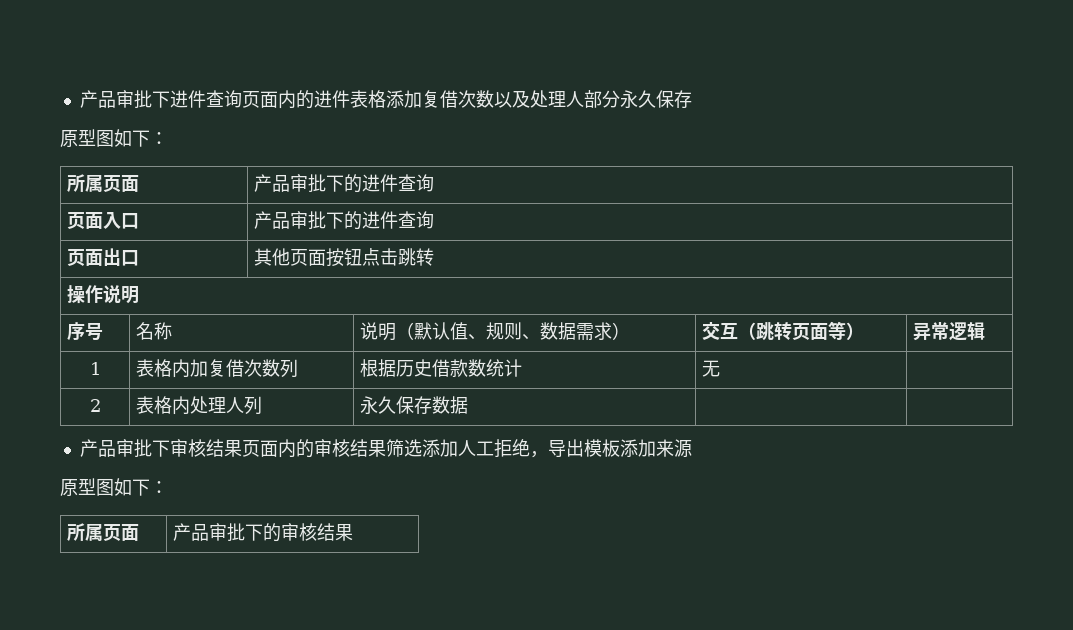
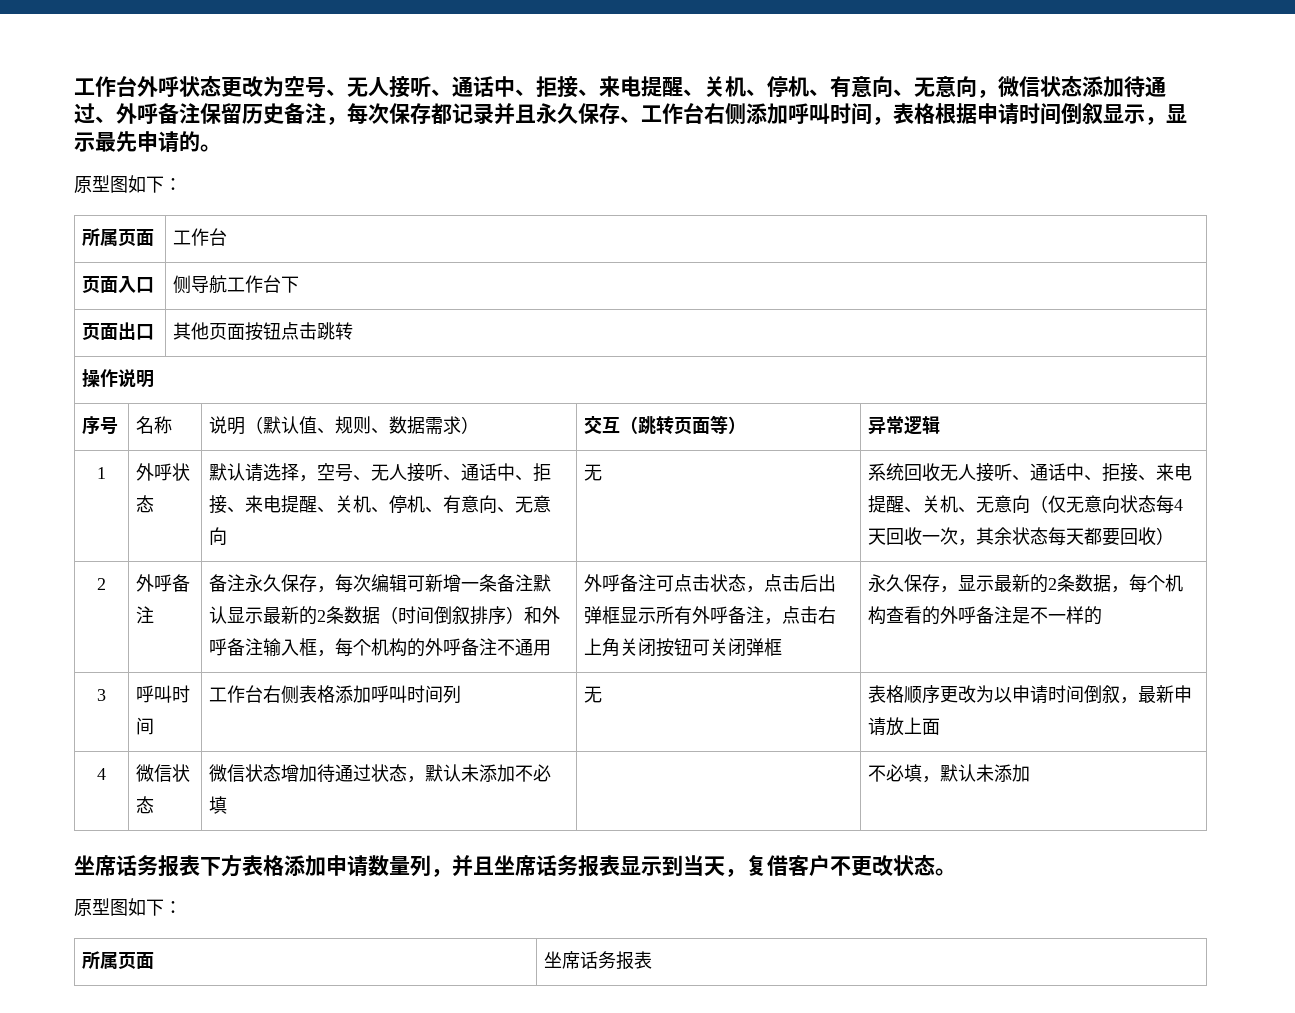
- 产品审批下进件查询页面内的进件表格添加复借次数以及处理人部分永久保存
+ 工作台外呼状态更改为空号、无人接听、通话中、拒接、来电提醒、关机、停机、有意向、无意向，微信状态添加待通过、外呼备注保留历史备注，每次保存都记录并且永久保存、工作台右侧添加呼叫时间，表格根据申请时间倒叙显示，显示最先申请的。
  原型图如下：
- 所属页面 | 产品审批下的进件查询
- 页面入口 | 产品审批下的进件查询
+ 所属页面 | 工作台
+ 页面入口 | 侧导航工作台下
- 表格内加复借次数列 | 根据历史借款数统计 | 无 |
- 2 | 表格内处理人列 | 永久保存数据 | |
- 产品审批下审核结果页面内的审核结果筛选添加人工拒绝，导出模板添加来源
+ 外呼状态 | 默认请选择，空号、无人接听、通话中、拒接、来电提醒、关机、停机、有意向、无意向 | 无 | 系统回收无人接听、通话中、拒接、来电提醒、关机、无意向（仅无意向状态每4天回收一次，其余状态每天都要回收）
+ 2 | 外呼备注 | 备注永久保存，每次编辑可新增一条备注默认显示最新的2条数据（时间倒叙排序）和外呼备注输入框，每个机构的外呼备注不通用 | 外呼备注可点击状态，点击后出弹框显示所有外呼备注，点击右上角关闭按钮可关闭弹框 | 永久保存，显示最新的2条数据，每个机构查看的外呼备注是不一样的
+ 3 | 呼叫时间 | 工作台右侧表格添加呼叫时间列 | 无 | 表格顺序更改为以申请时间倒叙，最新申请放上面
+ 4 | 微信状态 | 微信状态增加待通过状态，默认未添加不必填 | | 不必填，默认未添加
+ 坐席话务报表下方表格添加申请数量列，并且坐席话务报表显示到当天，复借客户不更改状态。
  原型图如下：
- 所属页面 | 产品审批下的审核结果
+ 所属页面 | 坐席话务报表

